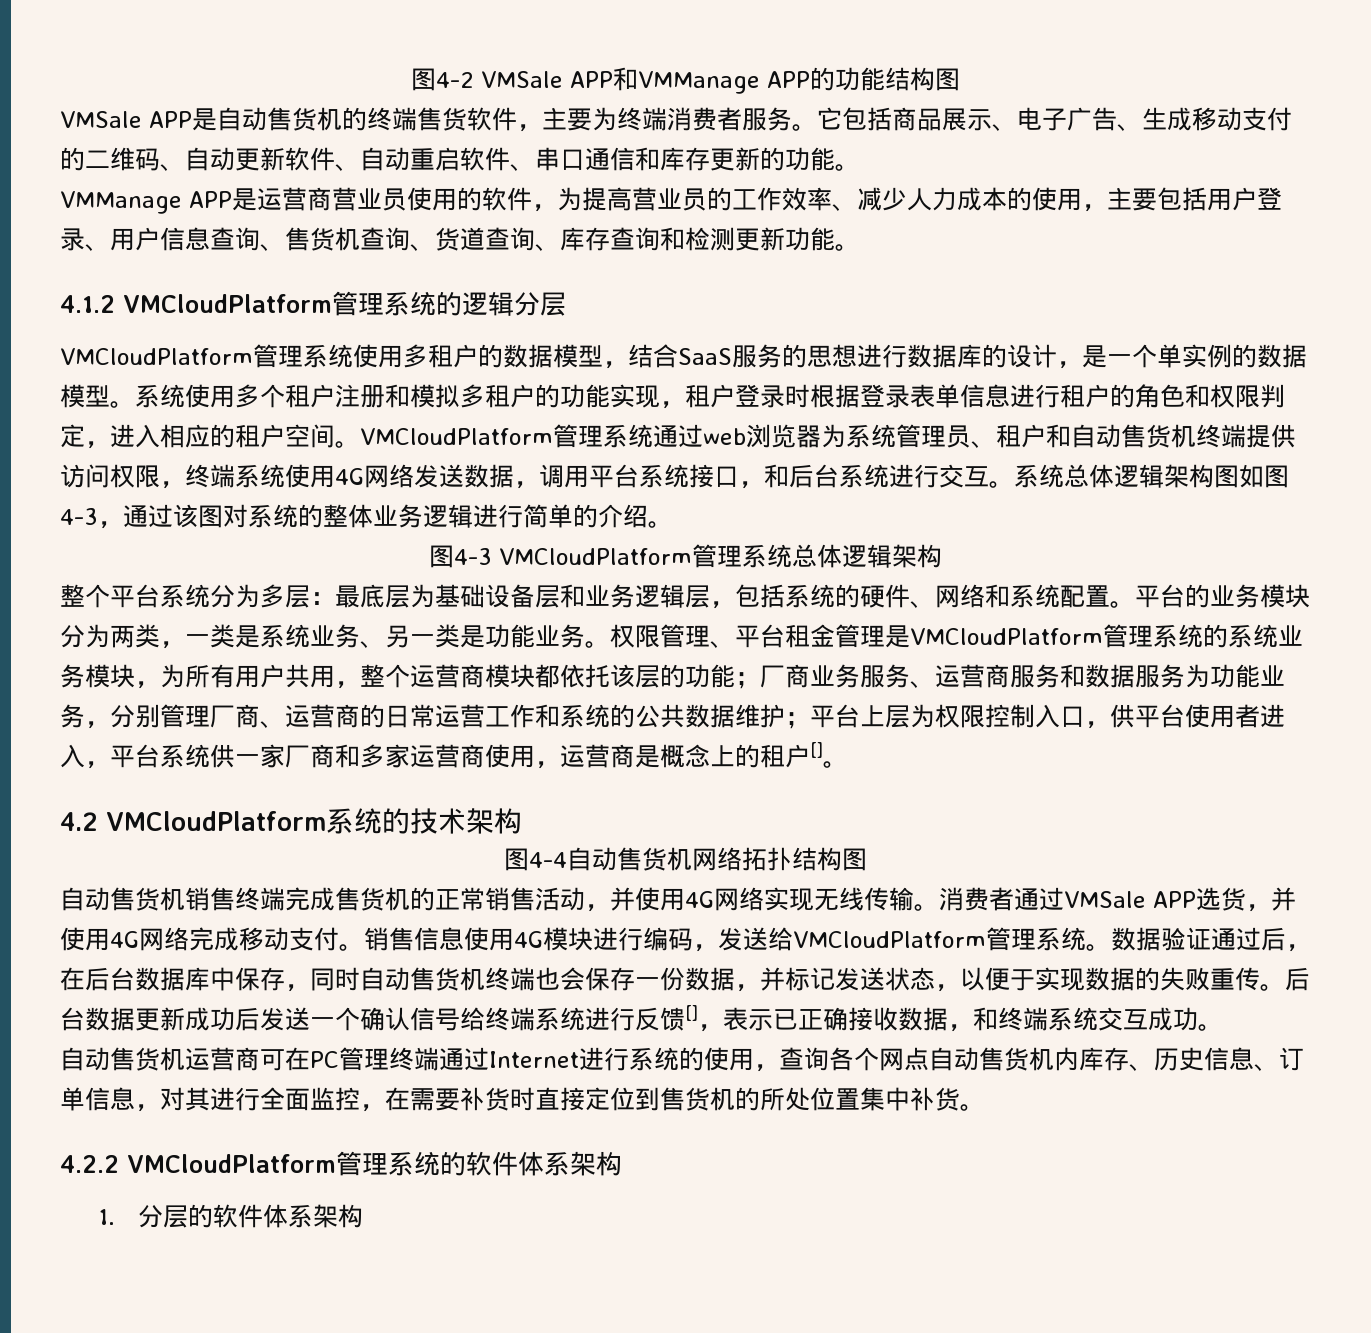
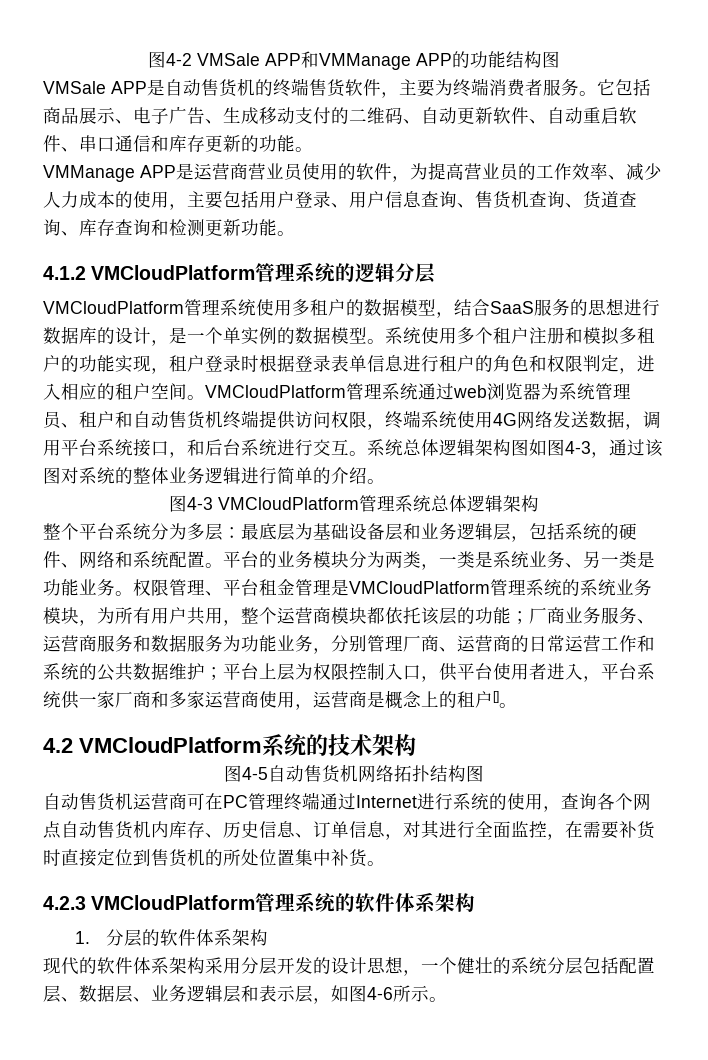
- 图4-4自动售货机网络拓扑结构图
+ 图4-5自动售货机网络拓扑结构图
- 自动售货机销售终端完成售货机的正常销售活动，并使用4G网络实现无线传输。消费者通过VMSale APP选货，并使用4G网络完成移动支付。销售信息使用4G模块进行编码，发送给VMCloudPlatform管理系统。数据验证通过后，在后台数据库中保存，同时自动售货机终端也会保存一份数据，并标记发送状态，以便于实现数据的失败重传。后台数据更新成功后发送一个确认信号给终端系统进行反馈[]，表示已正确接收数据，和终端系统交互成功。
- 4.2.2 VMCloudPlatform管理系统的软件体系架构
+ 4.2.3 VMCloudPlatform管理系统的软件体系架构
+ 现代的软件体系架构采用分层开发的设计思想，一个健壮的系统分层包括配置层、数据层、业务逻辑层和表示层，如图4-6所示。

